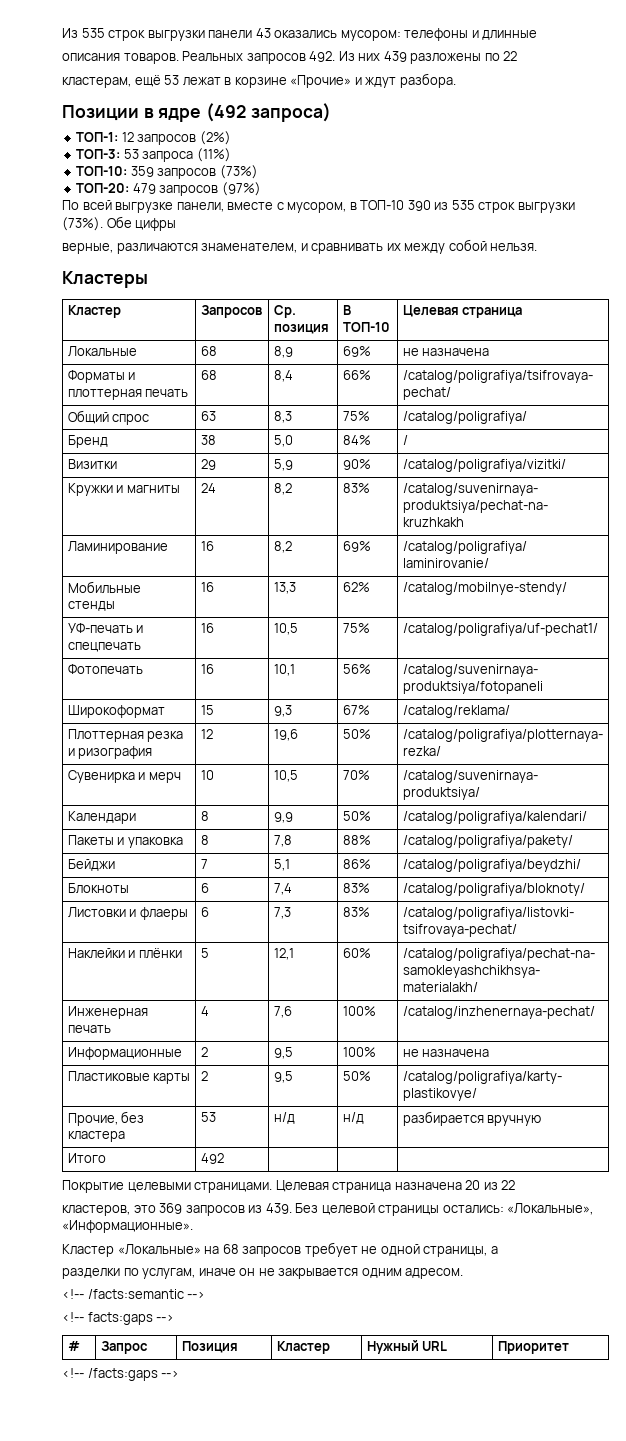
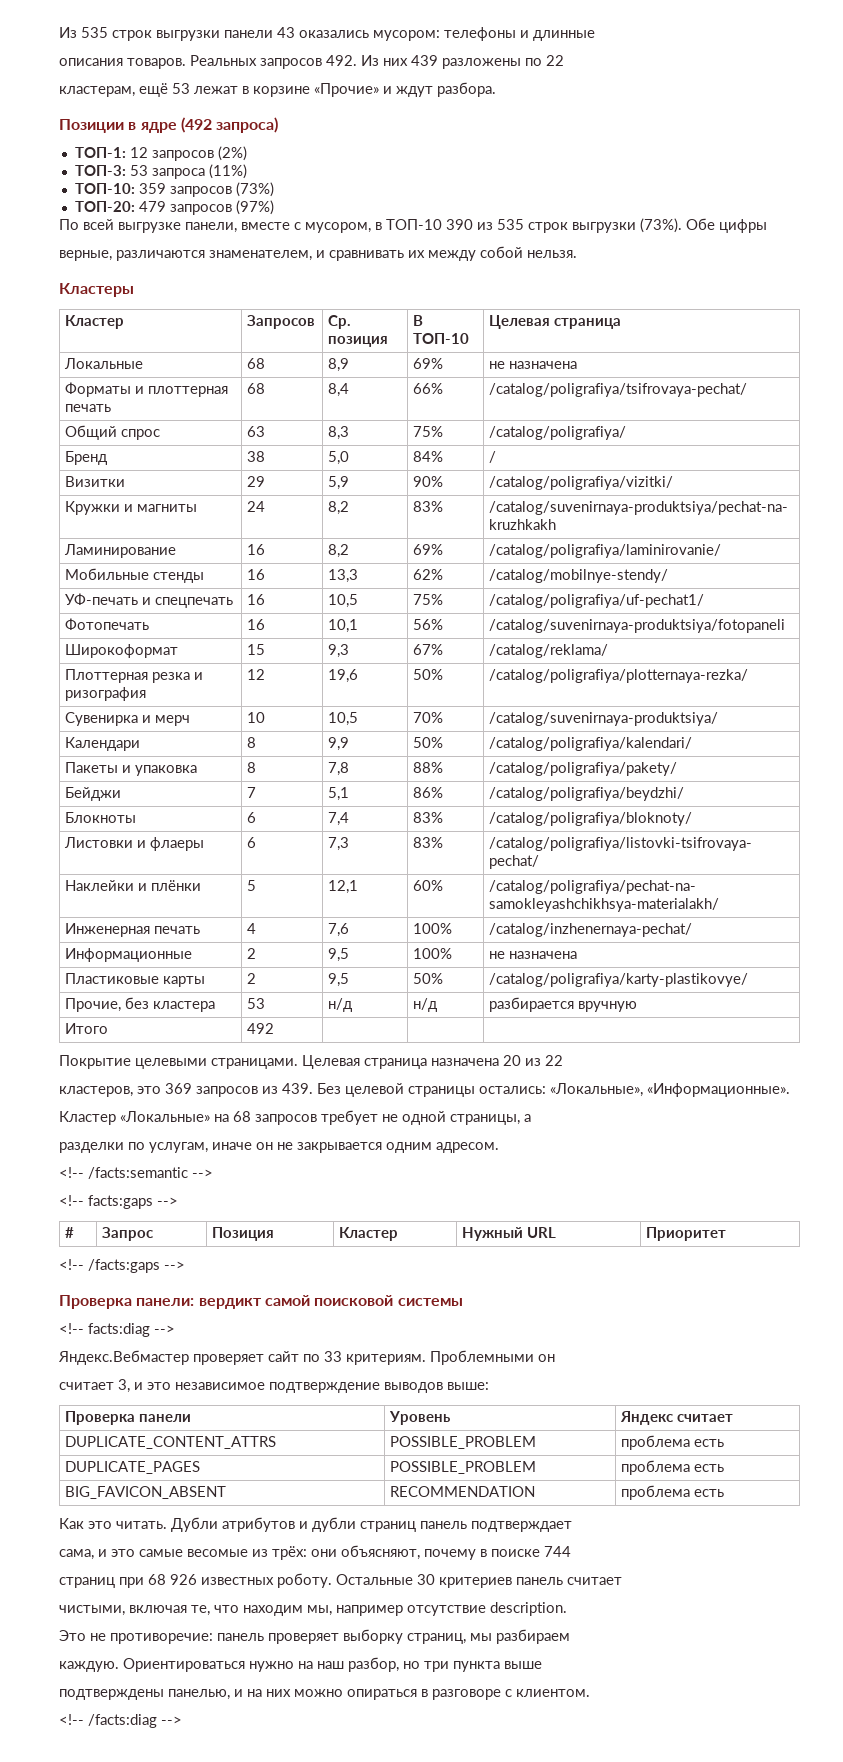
+ Проверка панели: вердикт самой поисковой системы
+ <!-- facts:diag -->
+ Яндекс.Вебмастер проверяет сайт по 33 критериям. Проблемными он
+ считает 3, и это независимое подтверждение выводов выше:
+ Проверка панели | Уровень | Яндекс считает
+ DUPLICATE_CONTENT_ATTRS | POSSIBLE_PROBLEM | проблема есть
+ DUPLICATE_PAGES | POSSIBLE_PROBLEM | проблема есть
+ BIG_FAVICON_ABSENT | RECOMMENDATION | проблема есть
+ Как это читать. Дубли атрибутов и дубли страниц панель подтверждает
+ сама, и это самые весомые из трёх: они объясняют, почему в поиске 744
+ страниц при 68 926 известных роботу. Остальные 30 критериев панель считает
+ чистыми, включая те, что находим мы, например отсутствие description.
+ Это не противоречие: панель проверяет выборку страниц, мы разбираем
+ каждую. Ориентироваться нужно на наш разбор, но три пункта выше
+ подтверждены панелью, и на них можно опираться в разговоре с клиентом.
+ <!-- /facts:diag -->

